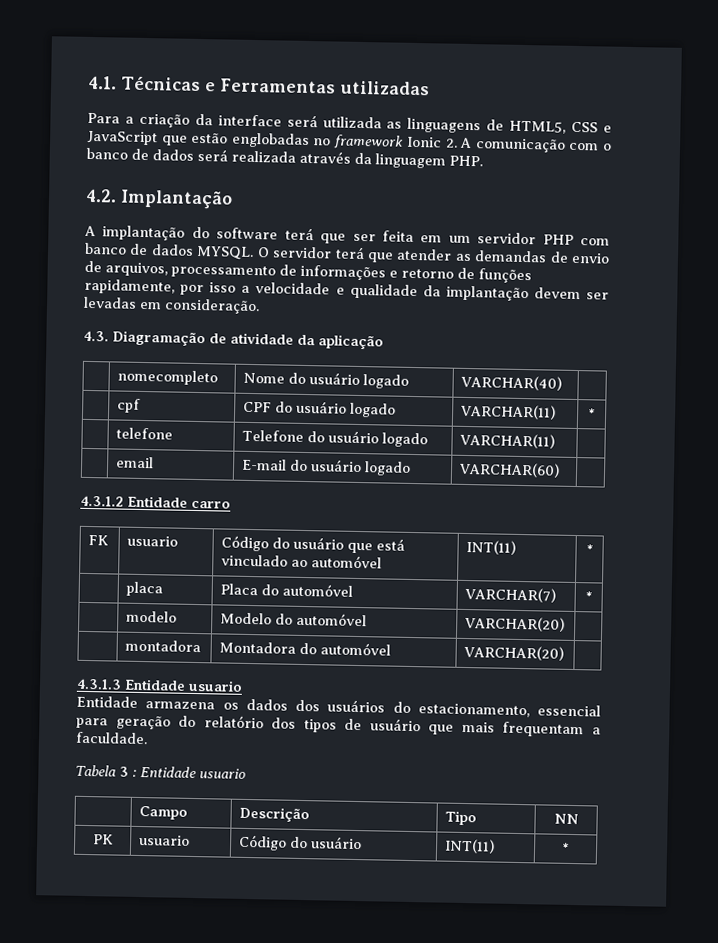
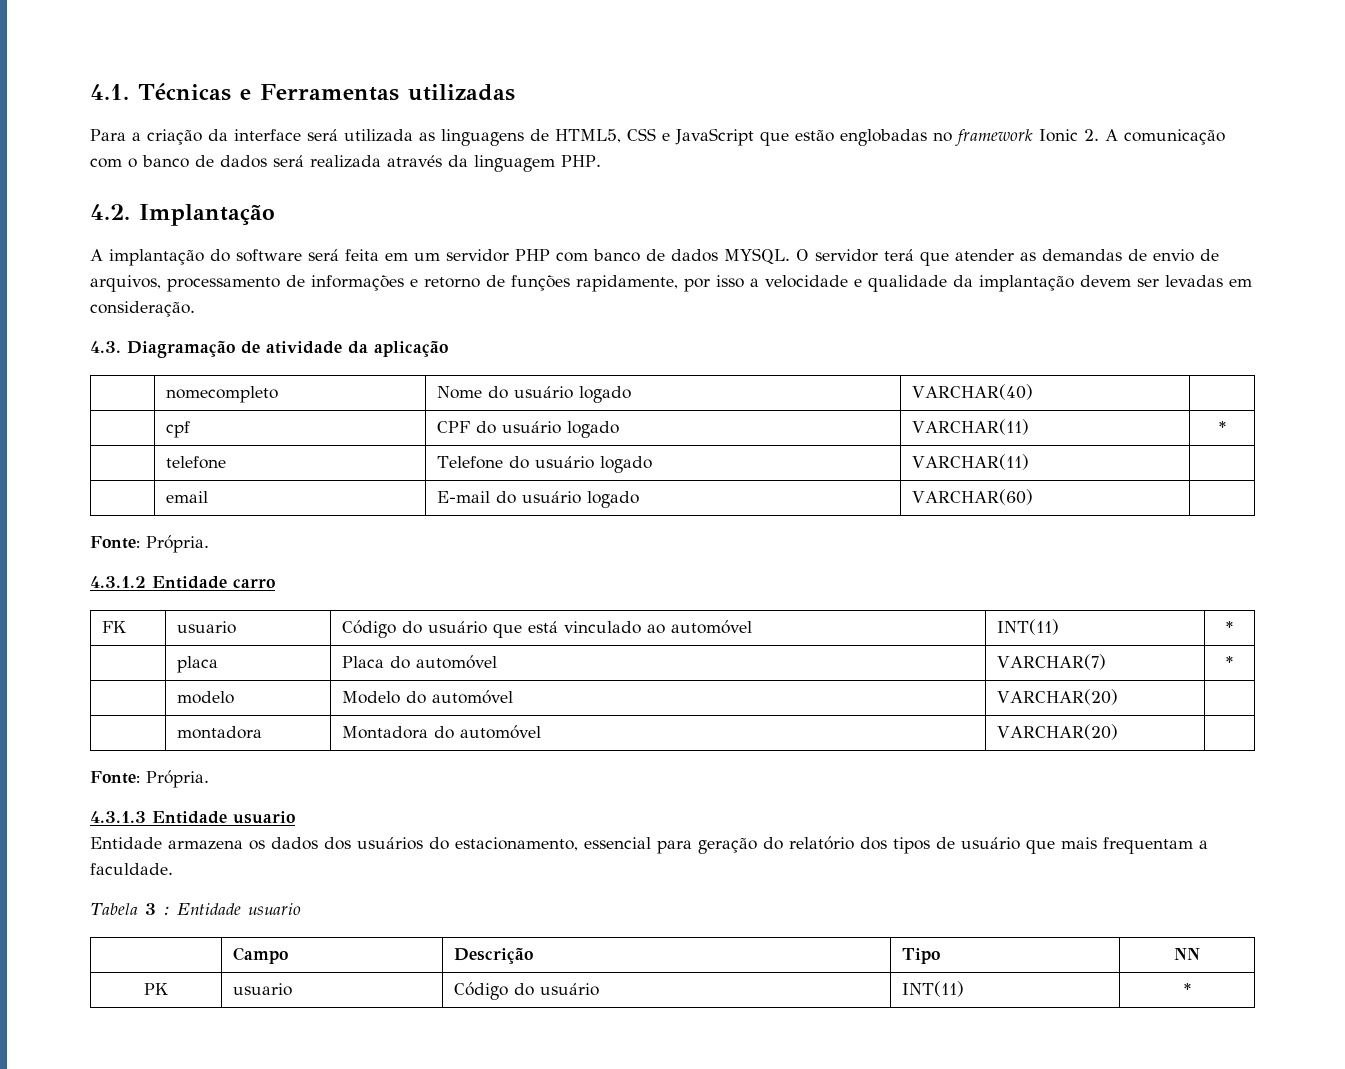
- A implantação do software terá que ser feita em um servidor PHP com banco de dados MYSQL.
+ A implantação do software será feita em um servidor PHP com banco de dados MYSQL.
  | email | E-mail do usuário logado | VARCHAR(60) |
+ Fonte: Própria.
  | montadora | Montadora do automóvel | VARCHAR(20) |
+ Fonte: Própria.

